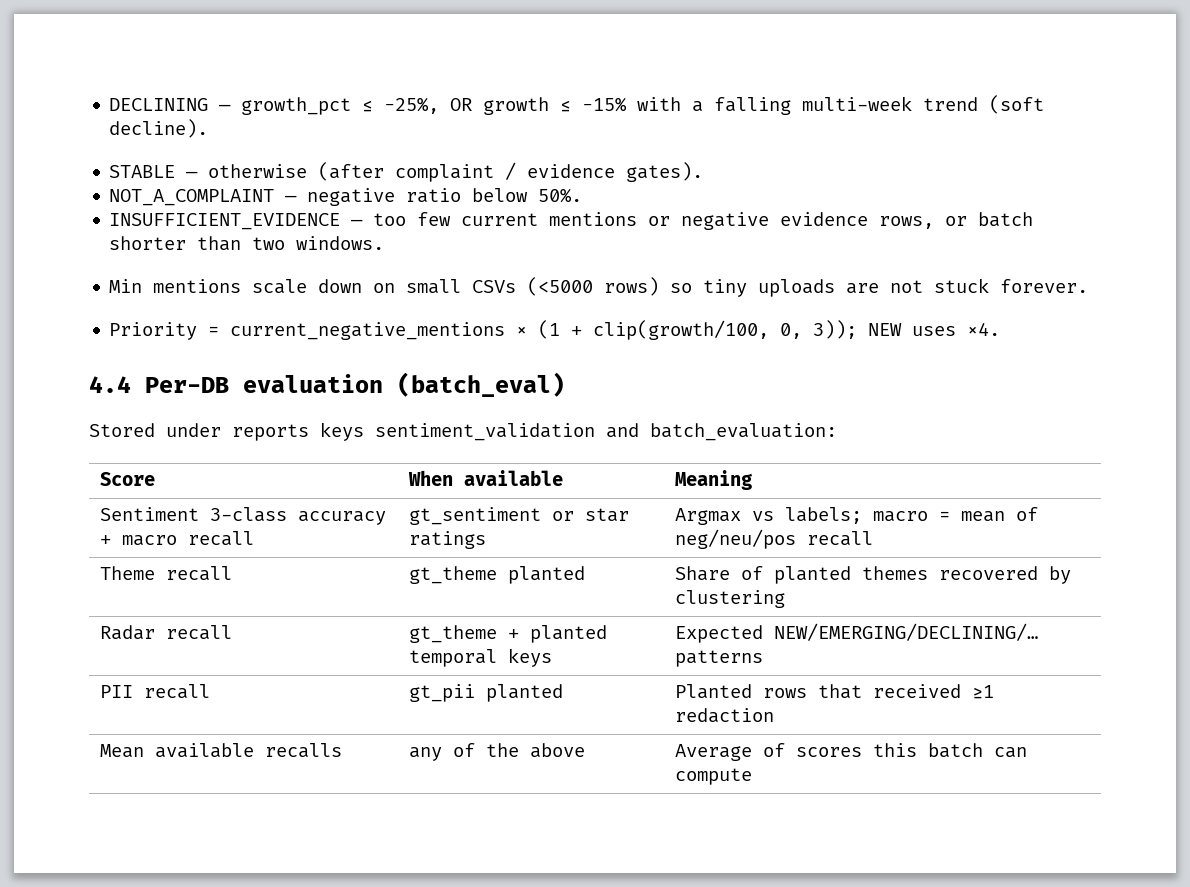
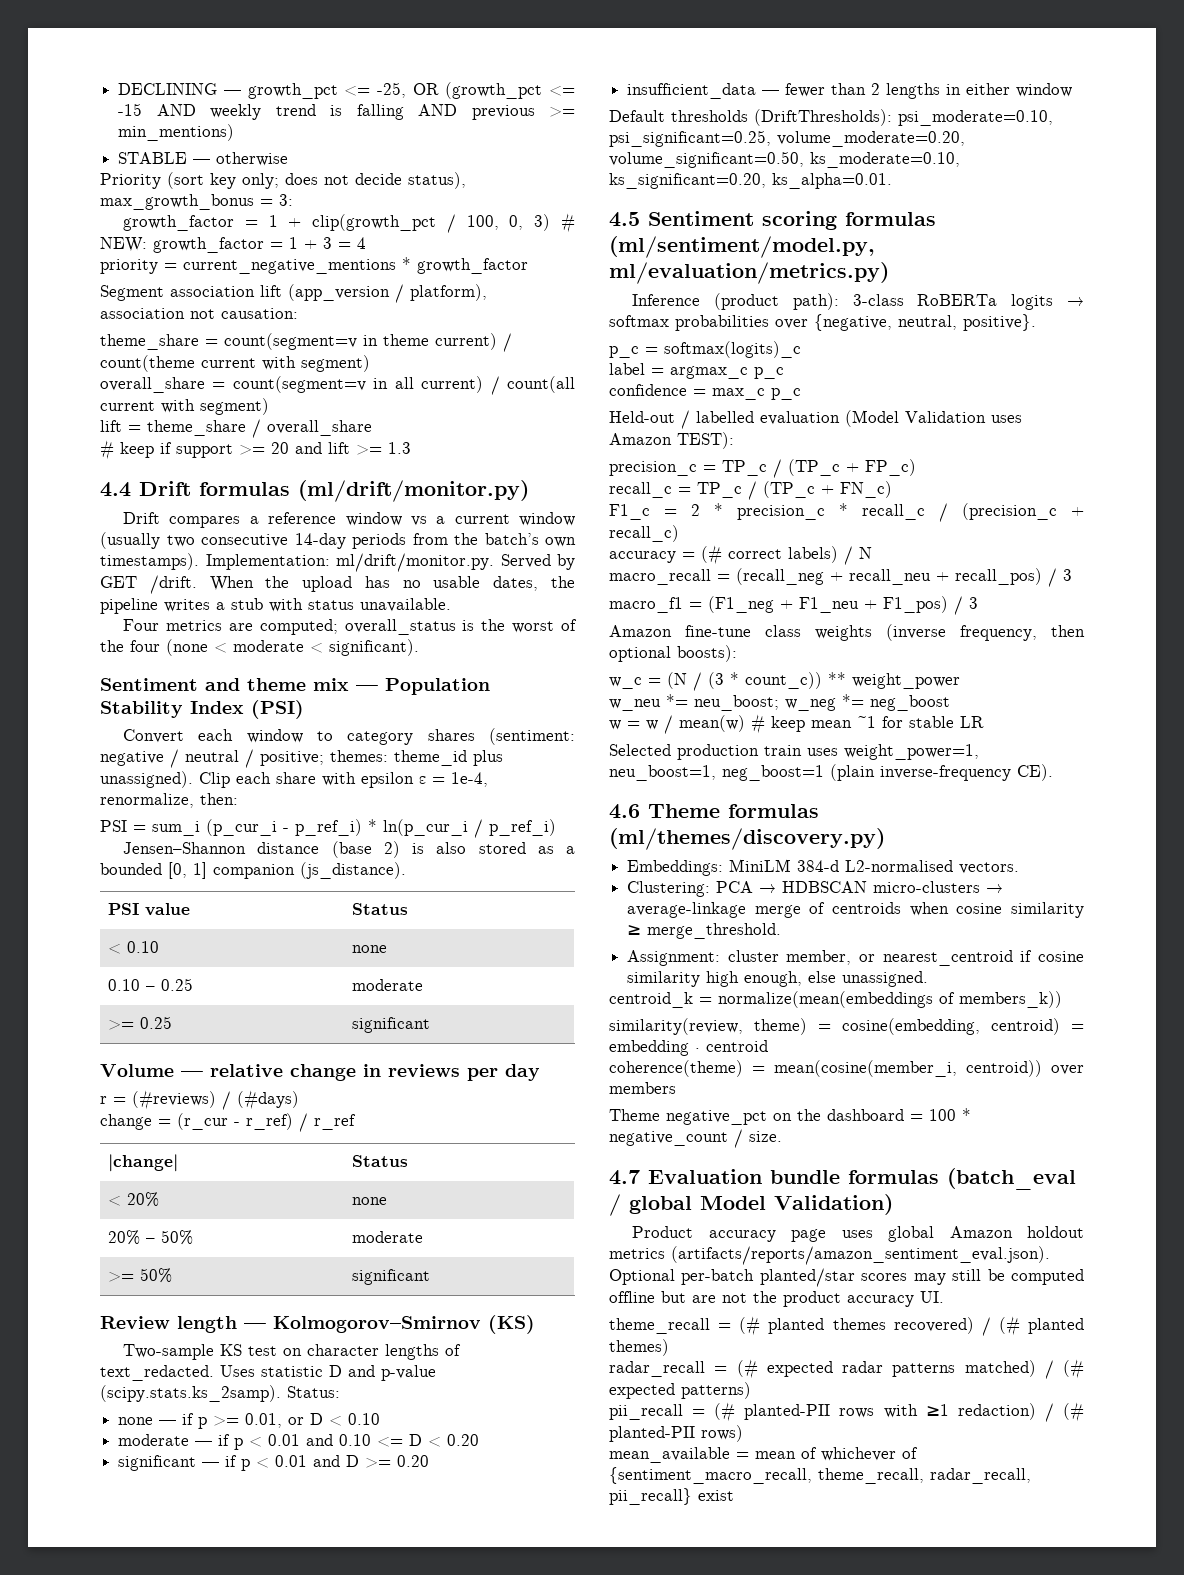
- DECLINING — growth_pct ≤ −25%, OR growth ≤ −15% with a falling multi-week trend (soft decline).
- STABLE — otherwise (after complaint / evidence gates).
- NOT_A_COMPLAINT — negative ratio below 50%.
- INSUFFICIENT_EVIDENCE — too few current mentions or negative evidence rows, or batch shorter than two windows.
- Min mentions scale down on small CSVs (<5000 rows) so tiny uploads are not stuck forever.
- Priority = current_negative_mentions × (1 + clip(growth/100, 0, 3)); NEW uses ×4.
- 4.4 Per-DB evaluation (batch_eval)
- Stored under reports keys sentiment_validation and batch_evaluation:
- Score | When available | Meaning
- Sentiment 3-class accuracy + macro recall | gt_sentiment or star ratings | Argmax vs labels; macro = mean of neg/neu/pos recall
- Theme recall | gt_theme planted | Share of planted themes recovered by clustering
- Radar recall | gt_theme + planted temporal keys | Expected NEW/EMERGING/DECLINING/… patterns
- PII recall | gt_pii planted | Planted rows that received ≥1 redaction
- Mean available recalls | any of the above | Average of scores this batch can compute
+ DECLINING — growth_pct <= -25, OR (growth_pct <= -15 AND weekly trend is falling AND previous >= min_mentions)
+ STABLE — otherwise
+ Priority (sort key only; does not decide status), max_growth_bonus = 3:
+ growth_factor = 1 + clip(growth_pct / 100, 0, 3) # NEW: growth_factor = 1 + 3 = 4
+ priority = current_negative_mentions * growth_factor
+ Segment association lift (app_version / platform), association not causation:
+ theme_share = count(segment=v in theme current) / count(theme current with segment)
+ overall_share = count(segment=v in all current) / count(all current with segment)
+ lift = theme_share / overall_share
+ # keep if support >= 20 and lift >= 1.3
+ 4.4 Drift formulas (ml/drift/monitor.py)
+ Drift compares a reference window vs a current window (usually two consecutive 14-day periods from the batch’s own timestamps). Implementation: ml/drift/monitor.py. Served by GET /drift. When the upload has no usable dates, the pipeline writes a stub with status unavailable.
+ Four metrics are computed; overall_status is the worst of the four (none < moderate < significant).
+ Sentiment and theme mix — Population Stability Index (PSI)
+ Convert each window to category shares (sentiment: negative / neutral / positive; themes: theme_id plus unassigned). Clip each share with epsilon ε = 1e-4, renormalize, then:
+ PSI = sum_i (p_cur_i - p_ref_i) * ln(p_cur_i / p_ref_i)
+ Jensen–Shannon distance (base 2) is also stored as a bounded [0, 1] companion (js_distance).
+ PSI value | Status
+ < 0.10 | none
+ 0.10 – 0.25 | moderate
+ >= 0.25 | significant
+ Volume — relative change in reviews per day
+ r = (#reviews) / (#days)
+ change = (r_cur - r_ref) / r_ref
+ |change| | Status
+ < 20% | none
+ 20% – 50% | moderate
+ >= 50% | significant
+ Review length — Kolmogorov–Smirnov (KS)
+ Two-sample KS test on character lengths of text_redacted. Uses statistic D and p-value (scipy.stats.ks_2samp). Status:
+ none — if p >= 0.01, or D < 0.10
+ moderate — if p < 0.01 and 0.10 <= D < 0.20
+ significant — if p < 0.01 and D >= 0.20
+ insufficient_data — fewer than 2 lengths in either window
+ Default thresholds (DriftThresholds): psi_moderate=0.10, psi_significant=0.25, volume_moderate=0.20, volume_significant=0.50, ks_moderate=0.10, ks_significant=0.20, ks_alpha=0.01.
+ 4.5 Sentiment scoring formulas (ml/sentiment/model.py, ml/evaluation/metrics.py)
+ Inference (product path): 3-class RoBERTa logits → softmax probabilities over {negative, neutral, positive}.
+ p_c = softmax(logits)_c
+ label = argmax_c p_c
+ confidence = max_c p_c
+ Held-out / labelled evaluation (Model Validation uses Amazon TEST):
+ precision_c = TP_c / (TP_c + FP_c)
+ recall_c = TP_c / (TP_c + FN_c)
+ F1_c = 2 * precision_c * recall_c / (precision_c + recall_c)
+ accuracy = (# correct labels) / N
+ macro_recall = (recall_neg + recall_neu + recall_pos) / 3
+ macro_f1 = (F1_neg + F1_neu + F1_pos) / 3
+ Amazon fine-tune class weights (inverse frequency, then optional boosts):
+ w_c = (N / (3 * count_c)) ** weight_power
+ w_neu *= neu_boost; w_neg *= neg_boost
+ w = w / mean(w) # keep mean ~1 for stable LR
+ Selected production train uses weight_power=1, neu_boost=1, neg_boost=1 (plain inverse-frequency CE).
+ 4.6 Theme formulas (ml/themes/discovery.py)
+ Embeddings: MiniLM 384-d L2-normalised vectors.
+ Clustering: PCA → HDBSCAN micro-clusters → average-linkage merge of centroids when cosine similarity ≥ merge_threshold.
+ Assignment: cluster member, or nearest_centroid if cosine similarity high enough, else unassigned.
+ centroid_k = normalize(mean(embeddings of members_k))
+ similarity(review, theme) = cosine(embedding, centroid) = embedding · centroid
+ coherence(theme) = mean(cosine(member_i, centroid)) over members
+ Theme negative_pct on the dashboard = 100 * negative_count / size.
+ 4.7 Evaluation bundle formulas (batch_eval / global Model Validation)
+ Product accuracy page uses global Amazon holdout metrics (artifacts/reports/amazon_sentiment_eval.json). Optional per-batch planted/star scores may still be computed offline but are not the product accuracy UI.
+ theme_recall = (# planted themes recovered) / (# planted themes)
+ radar_recall = (# expected radar patterns matched) / (# expected patterns)
+ pii_recall = (# planted-PII rows with ≥1 redaction) / (# planted-PII rows)
+ mean_available = mean of whichever of {sentiment_macro_recall, theme_recall, radar_recall, pii_recall} exist

